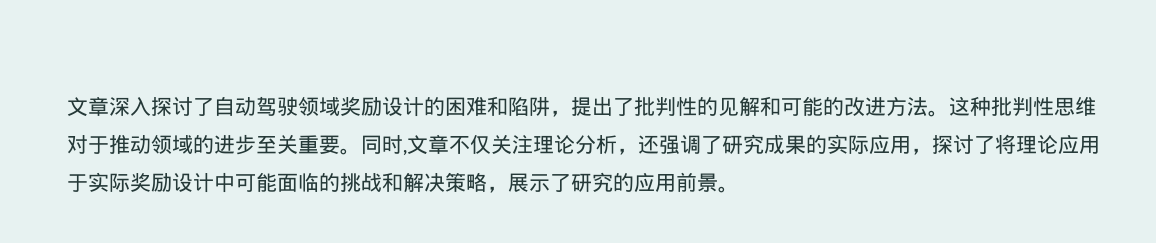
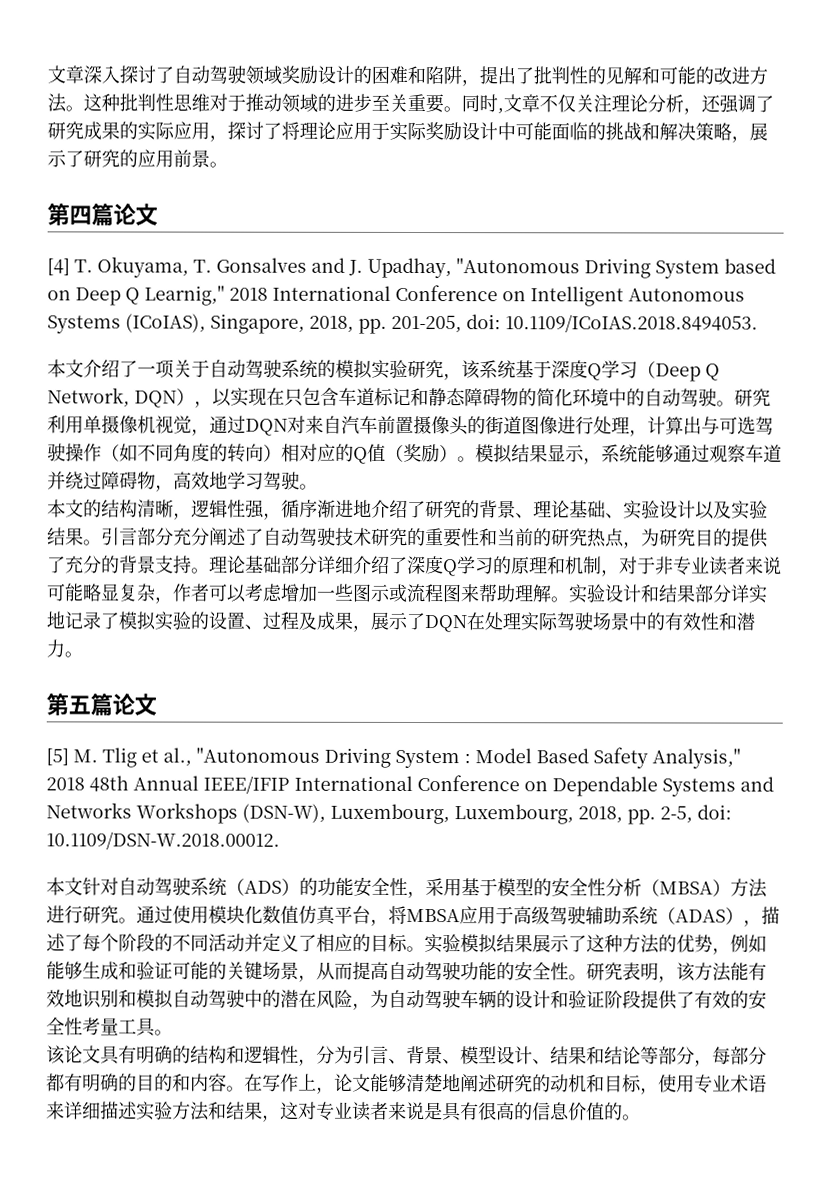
+ 第四篇论文
+ [4] T. Okuyama, T. Gonsalves and J. Upadhay, "Autonomous Driving System based on Deep Q Learnig," 2018 International Conference on Intelligent Autonomous Systems (ICoIAS), Singapore, 2018, pp. 201-205, doi: 10.1109/ICoIAS.2018.8494053.
+ 本文介绍了一项关于自动驾驶系统的模拟实验研究，该系统基于深度Q学习（Deep Q Network, DQN），以实现在只包含车道标记和静态障碍物的简化环境中的自动驾驶。研究利用单摄像机视觉，通过DQN对来自汽车前置摄像头的街道图像进行处理，计算出与可选驾驶操作（如不同角度的转向）相对应的Q值（奖励）。模拟结果显示，系统能够通过观察车道并绕过障碍物，高效地学习驾驶。
+ 本文的结构清晰，逻辑性强，循序渐进地介绍了研究的背景、理论基础、实验设计以及实验结果。引言部分充分阐述了自动驾驶技术研究的重要性和当前的研究热点，为研究目的提供了充分的背景支持。理论基础部分详细介绍了深度Q学习的原理和机制，对于非专业读者来说可能略显复杂，作者可以考虑增加一些图示或流程图来帮助理解。实验设计和结果部分详实地记录了模拟实验的设置、过程及成果，展示了DQN在处理实际驾驶场景中的有效性和潜力。
+ 第五篇论文
+ [5] M. Tlig et al., "Autonomous Driving System : Model Based Safety Analysis," 2018 48th Annual IEEE/IFIP International Conference on Dependable Systems and Networks Workshops (DSN-W), Luxembourg, Luxembourg, 2018, pp. 2-5, doi: 10.1109/DSN-W.2018.00012.
+ 本文针对自动驾驶系统（ADS）的功能安全性，采用基于模型的安全性分析（MBSA）方法进行研究。通过使用模块化数值仿真平台，将MBSA应用于高级驾驶辅助系统（ADAS），描述了每个阶段的不同活动并定义了相应的目标。实验模拟结果展示了这种方法的优势，例如能够生成和验证可能的关键场景，从而提高自动驾驶功能的安全性。研究表明，该方法能有效地识别和模拟自动驾驶中的潜在风险，为自动驾驶车辆的设计和验证阶段提供了有效的安全性考量工具。
+ 该论文具有明确的结构和逻辑性，分为引言、背景、模型设计、结果和结论等部分，每部分都有明确的目的和内容。在写作上，论文能够清楚地阐述研究的动机和目标，使用专业术语来详细描述实验方法和结果，这对专业读者来说是具有很高的信息价值的。

